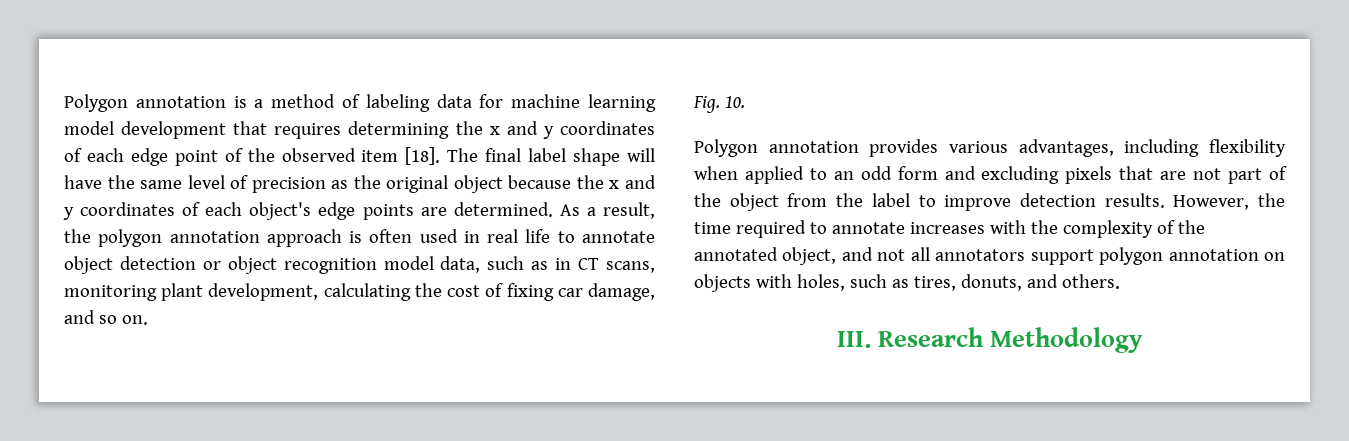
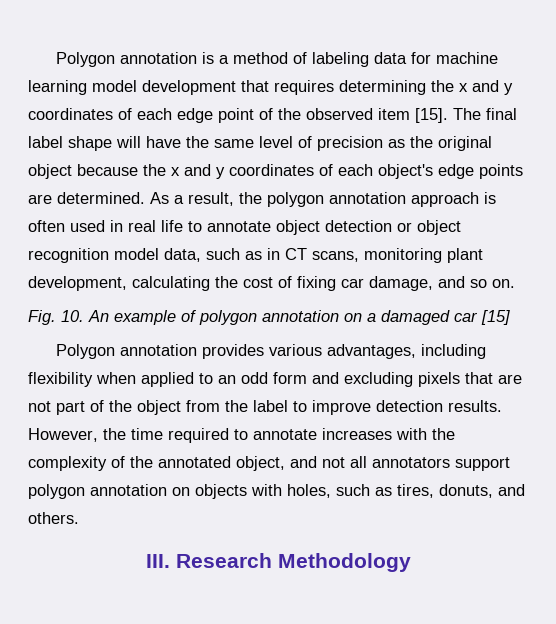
- Polygon annotation is a method of labeling data for machine learning model development that requires determining the x and y coordinates of each edge point of the observed item [18].
+ Polygon annotation is a method of labeling data for machine learning model development that requires determining the x and y coordinates of each edge point of the observed item [15].
- Fig. 10.
+ Fig. 10. An example of polygon annotation on a damaged car [15]

